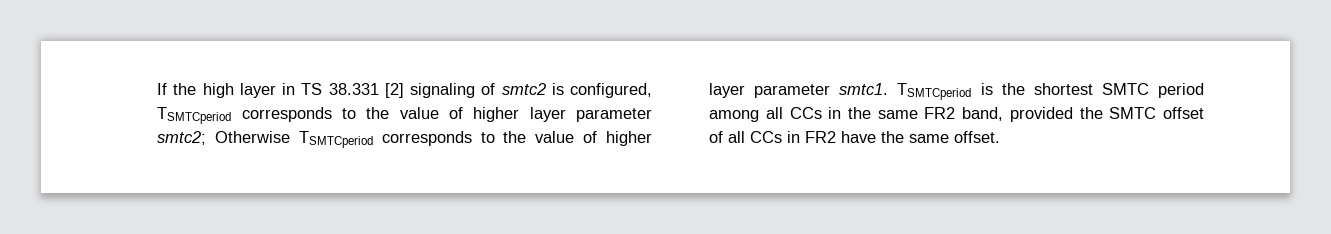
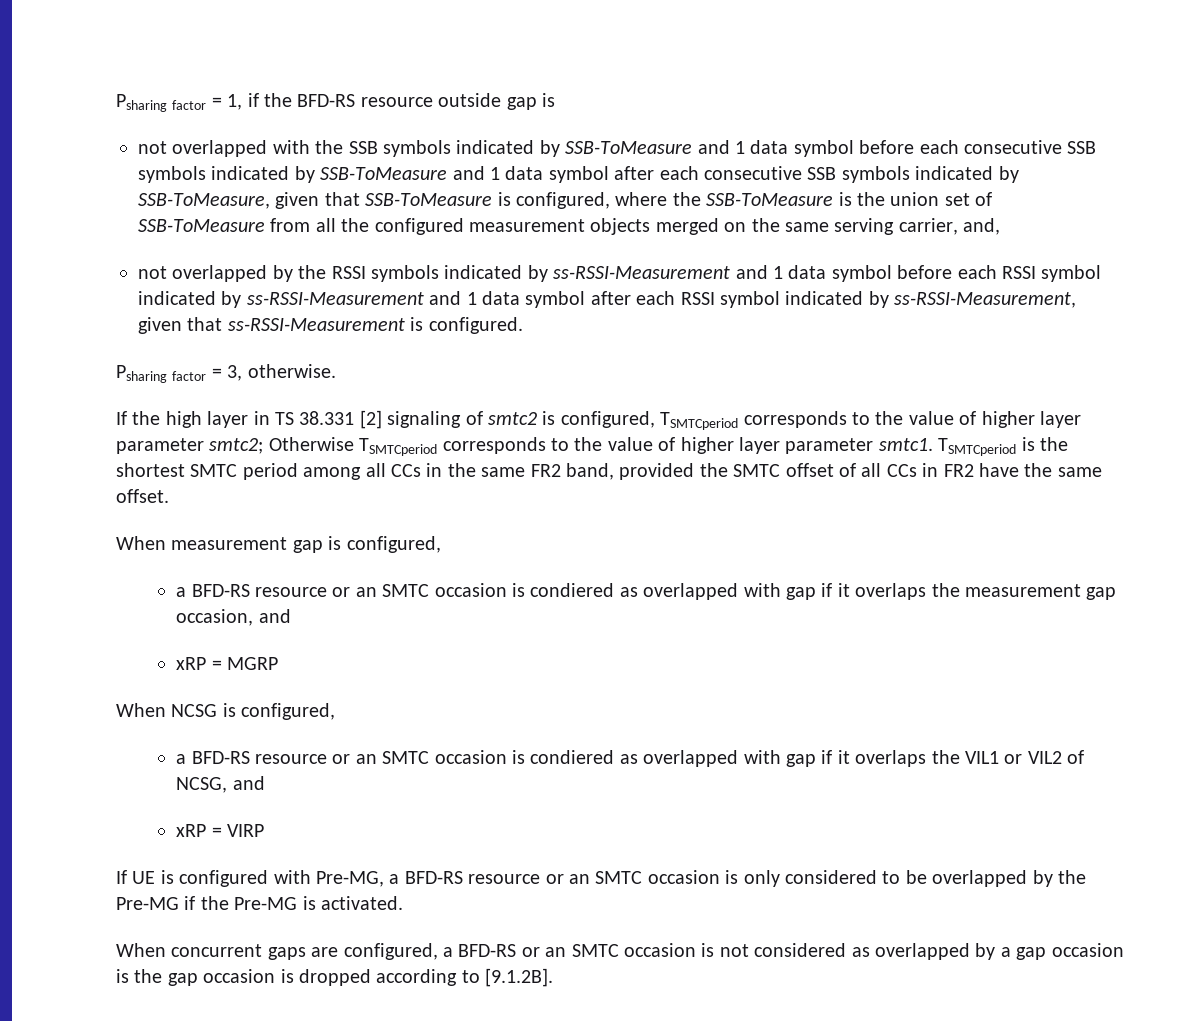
+ Psharing factor = 1, if the BFD-RS resource outside gap is
+ not overlapped with the SSB symbols indicated by SSB-ToMeasure and 1 data symbol before each consecutive SSB symbols indicated by SSB-ToMeasure and 1 data symbol after each consecutive SSB symbols indicated by SSB-ToMeasure, given that SSB-ToMeasure is configured, where the SSB-ToMeasure is the union set of SSB-ToMeasure from all the configured measurement objects merged on the same serving carrier, and,
+ not overlapped by the RSSI symbols indicated by ss-RSSI-Measurement and 1 data symbol before each RSSI symbol indicated by ss-RSSI-Measurement and 1 data symbol after each RSSI symbol indicated by ss-RSSI-Measurement, given that ss-RSSI-Measurement is configured.
+ Psharing factor = 3, otherwise.
+ When measurement gap is configured,
+ a BFD-RS resource or an SMTC occasion is condiered as overlapped with gap if it overlaps the measurement gap occasion, and
+ xRP = MGRP
+ When NCSG is configured,
+ a BFD-RS resource or an SMTC occasion is condiered as overlapped with gap if it overlaps the VIL1 or VIL2 of NCSG, and
+ xRP = VIRP
+ If UE is configured with Pre-MG, a BFD-RS resource or an SMTC occasion is only considered to be overlapped by the Pre-MG if the Pre-MG is activated.
+ When concurrent gaps are configured, a BFD-RS or an SMTC occasion is not considered as overlapped by a gap occasion is the gap occasion is dropped according to [9.1.2B].

